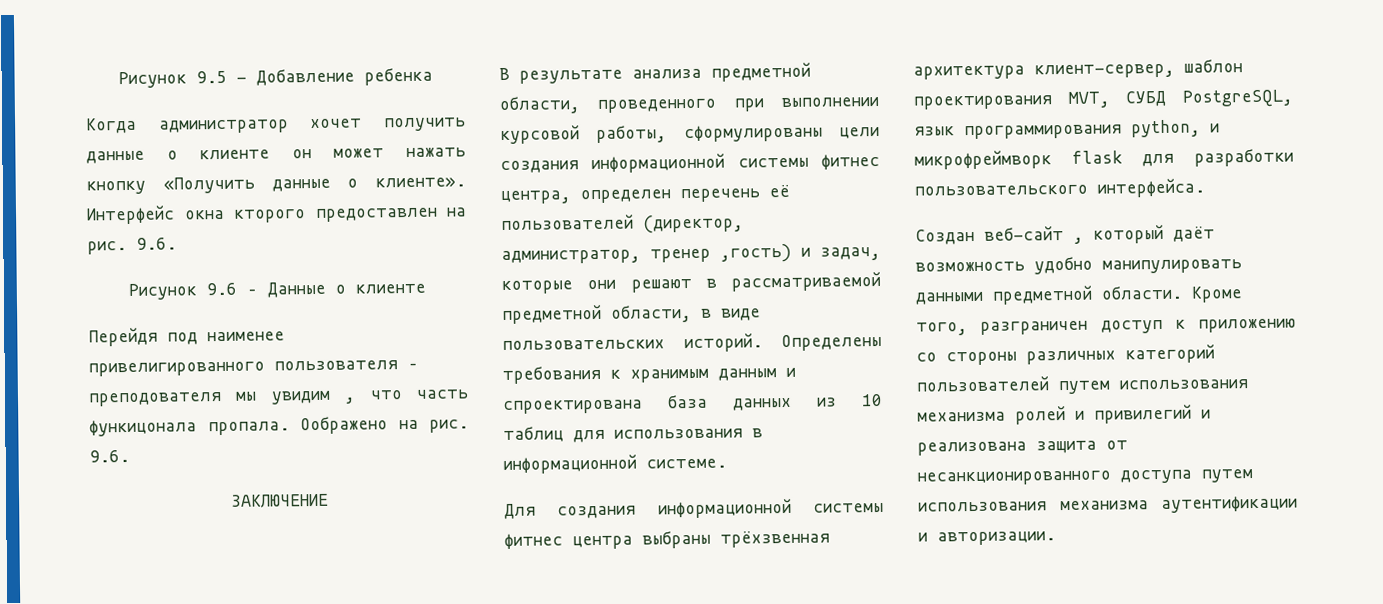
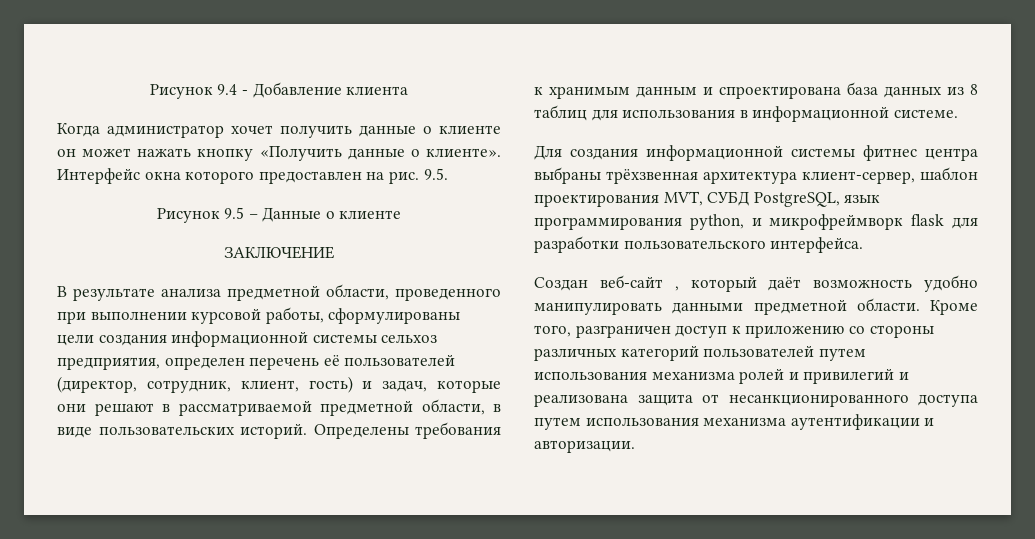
- Рисунок 9.5 - Добавление ребенка
+ Рисунок 9.4 - Добавление клиента
- Интерфейс окна кторого предоставлен на рис. 9.6.
- Рисунок 9.6 – Данные о клиенте
+ Интерфейс окна которого предоставлен на рис. 9.5.
+ Рисунок 9.5 – Данные о клиенте
- Перейдя под наименее привелигированного пользователя – преподователя мы увидим , что часть функицонала пропала. Оображено на рис. 9.6.
- В результате анализа предметной области, проведенного при выполнении курсовой работы, сформулированы цели создания информационной системы фитнес центра, определен перечень её пользователей (директор, администратор, тренер ,гость) и задач, которые они решают в рассматриваемой предметной области, в виде пользовательских историй.
+ В результате анализа предметной области, проведенного при выполнении курсовой работы, сформулированы цели создания информационной системы сельхоз предприятия, определен перечень её пользователей (директор, сотрудник, клиент, гость) и задач, которые они решают в рассматриваемой предметной области, в виде пользовательских историй.
- Определены требования к хранимым данным и спроектирована база данных из 10 таблиц для использования в информационной системе.
+ Определены требования к хранимым данным и спроектирована база данных из 8 таблиц для использования в информационной системе.

